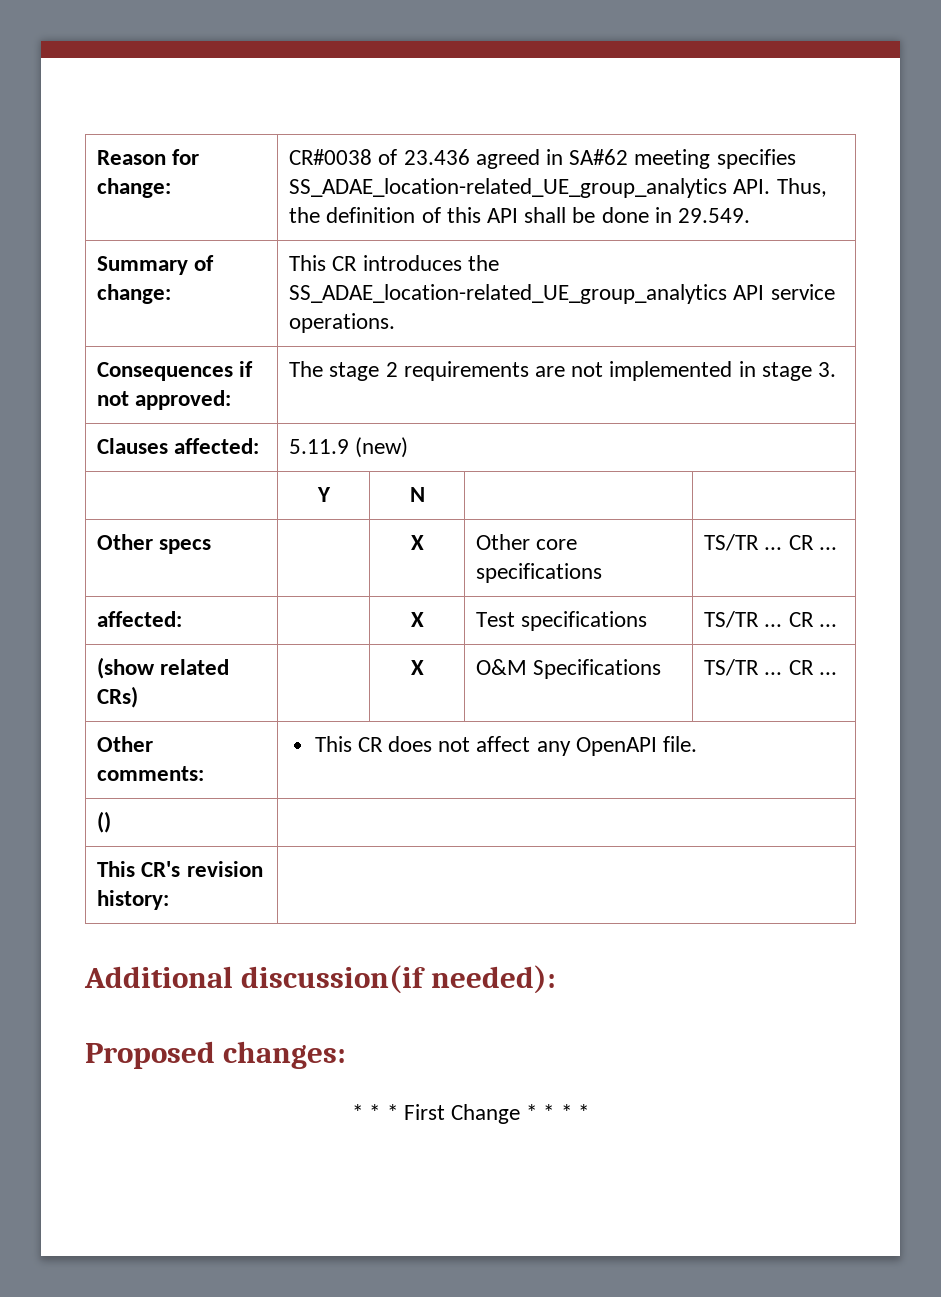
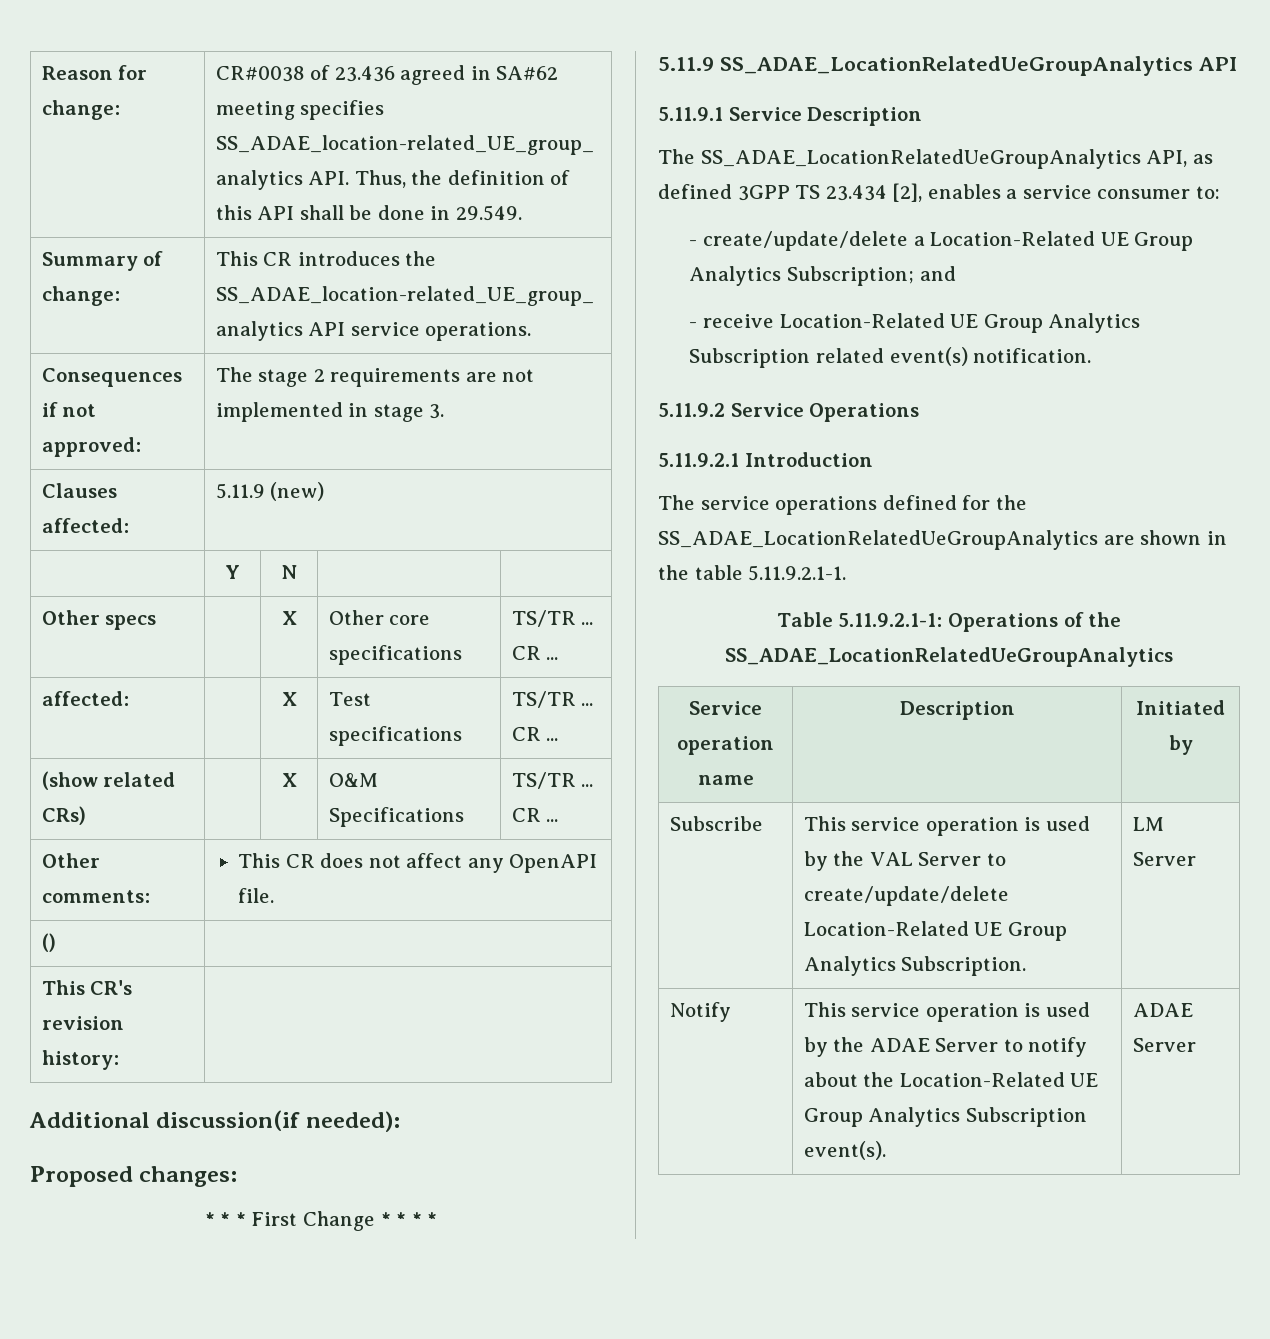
+ 5.11.9 SS_ADAE_LocationRelatedUeGroupAnalytics API
+ 5.11.9.1 Service Description
+ The SS_ADAE_LocationRelatedUeGroupAnalytics API, as defined 3GPP TS 23.434 [2], enables a service consumer to:
+ - create/update/delete a Location-Related UE Group Analytics Subscription; and
+ - receive Location-Related UE Group Analytics Subscription related event(s) notification.
+ 5.11.9.2 Service Operations
+ 5.11.9.2.1 Introduction
+ The service operations defined for the SS_ADAE_LocationRelatedUeGroupAnalytics are shown in the table 5.11.9.2.1-1.
+ Table 5.11.9.2.1-1: Operations of the SS_ADAE_LocationRelatedUeGroupAnalytics
+ Service operation name | Description | Initiated by
+ Subscribe | This service operation is used by the VAL Server to create/update/delete Location-Related UE Group Analytics Subscription. | LM Server
+ Notify | This service operation is used by the ADAE Server to notify about the Location-Related UE Group Analytics Subscription event(s). | ADAE Server

